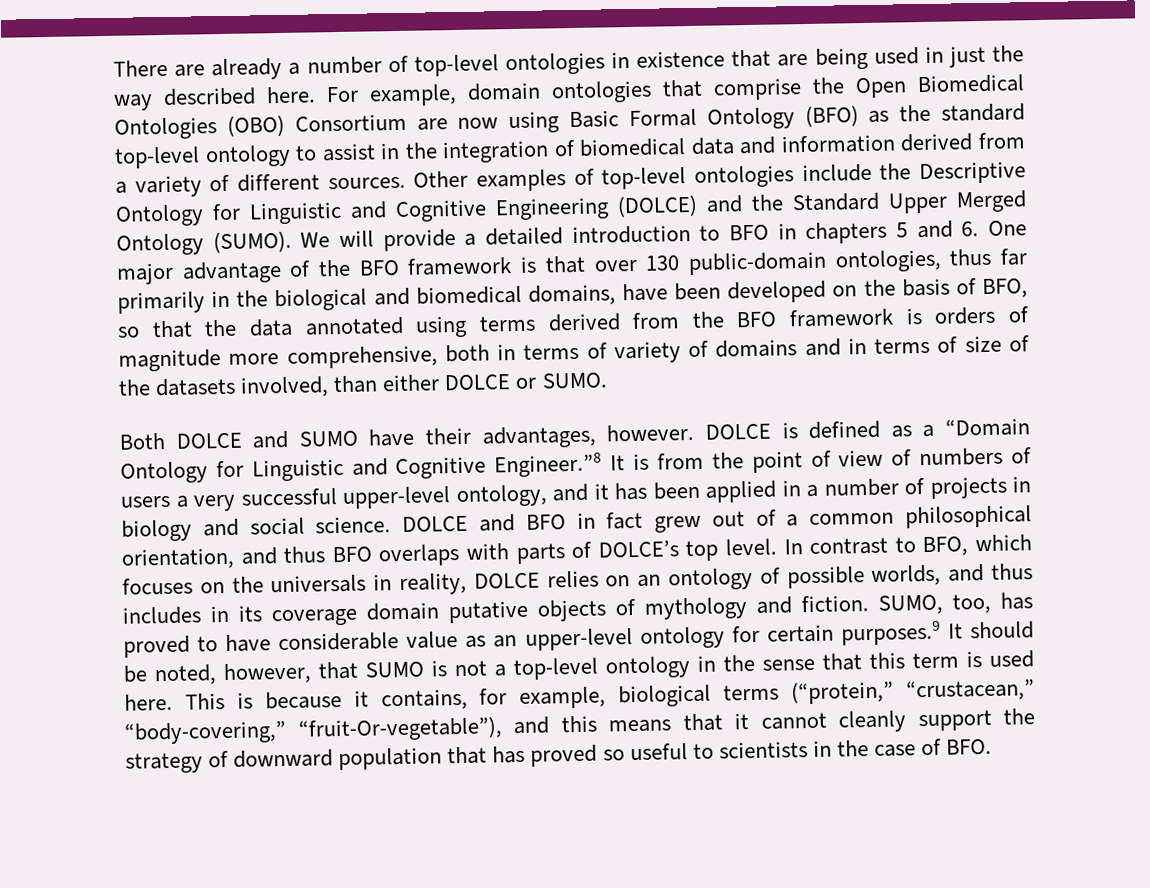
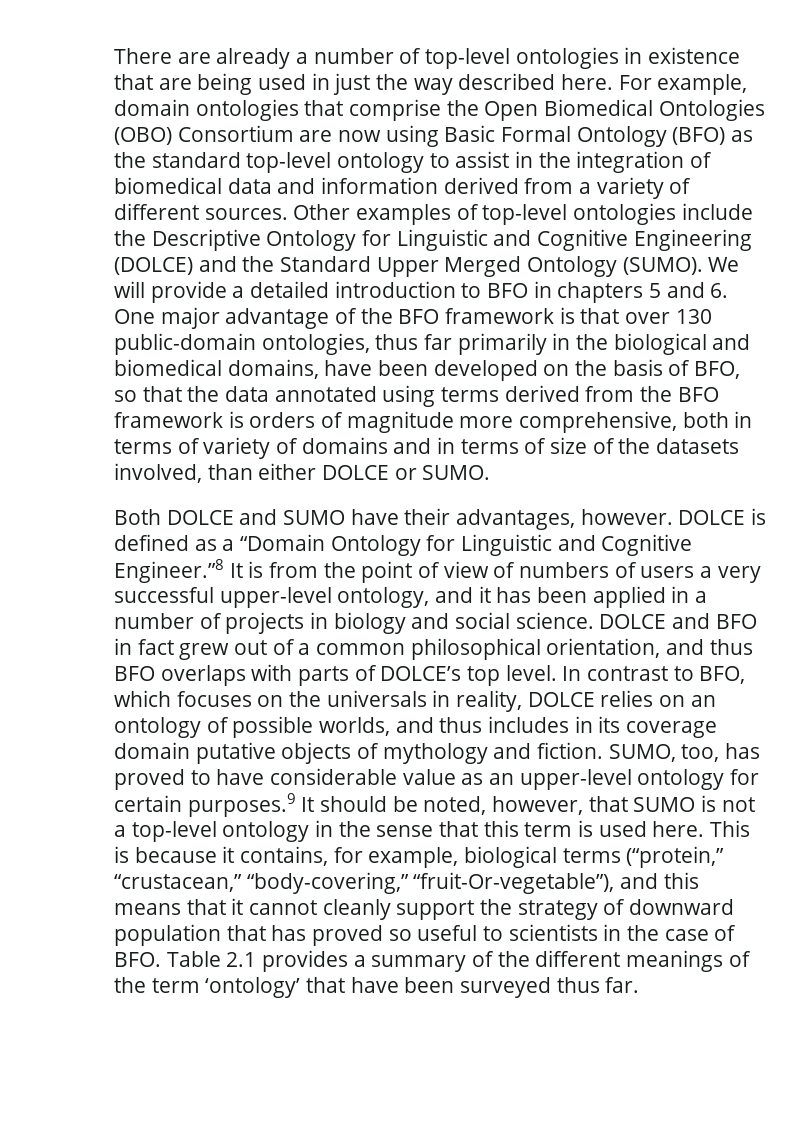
- This is because it contains, for example, biological terms (“protein,” “crustacean,” “body-covering,” “fruit-Or-vegetable”), and this means that it cannot cleanly support the strategy of downward population that has proved so useful to scientists in the case of BFO.
+ This is because it contains, for example, biological terms (“protein,” “crustacean,” “body-covering,” “fruit-Or-vegetable”), and this means that it cannot cleanly support the strategy of downward population that has proved so useful to scientists in the case of BFO. Table 2.1 provides a summary of the different meanings of the term ‘ontology’ that have been surveyed thus far.

